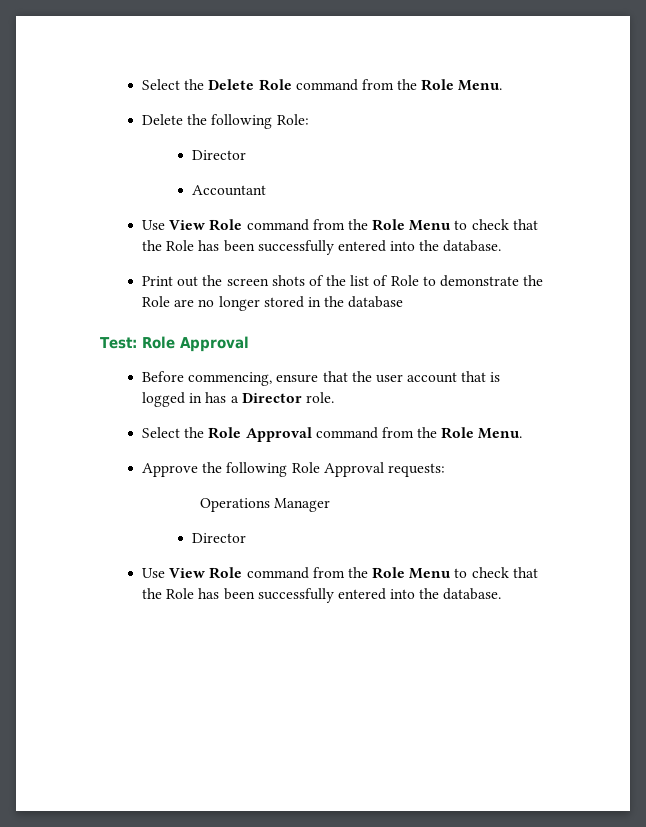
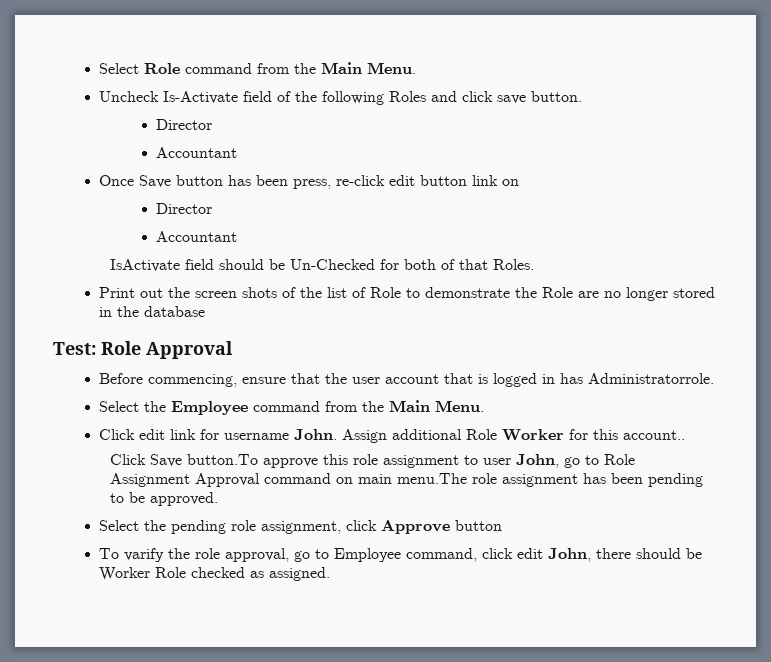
- Select the Delete Role command from the Role Menu.
- Delete the following Role:
+ Select Role command from the Main Menu.
+ Uncheck Is-Activate field of the following Roles and click save button.
  Director
  Accountant
- Use View Role command from the Role Menu to check that the Role has been successfully entered into the database.
+ Once Save button has been press, re-click edit button link on
+ Director
+ Accountant
+ IsActivate field should be Un-Checked for both of that Roles.
- Before commencing, ensure that the user account that is logged in has a Director role.
- Select the Role Approval command from the Role Menu.
- Approve the following Role Approval requests:
- Operations Manager
- Director
- Use View Role command from the Role Menu to check that the Role has been successfully entered into the database.
+ Before commencing, ensure that the user account that is logged in has Administratorrole.
+ Select the Employee command from the Main Menu.
+ Click edit link for username John. Assign additional Role Worker for this account..
+ Click Save button.To approve this role assignment to user John, go to Role Assignment Approval command on main menu.The role assignment has been pending to be approved.
+ Select the pending role assignment, click Approve button
+ To varify the role approval, go to Employee command, click edit John, there should be Worker Role checked as assigned.

